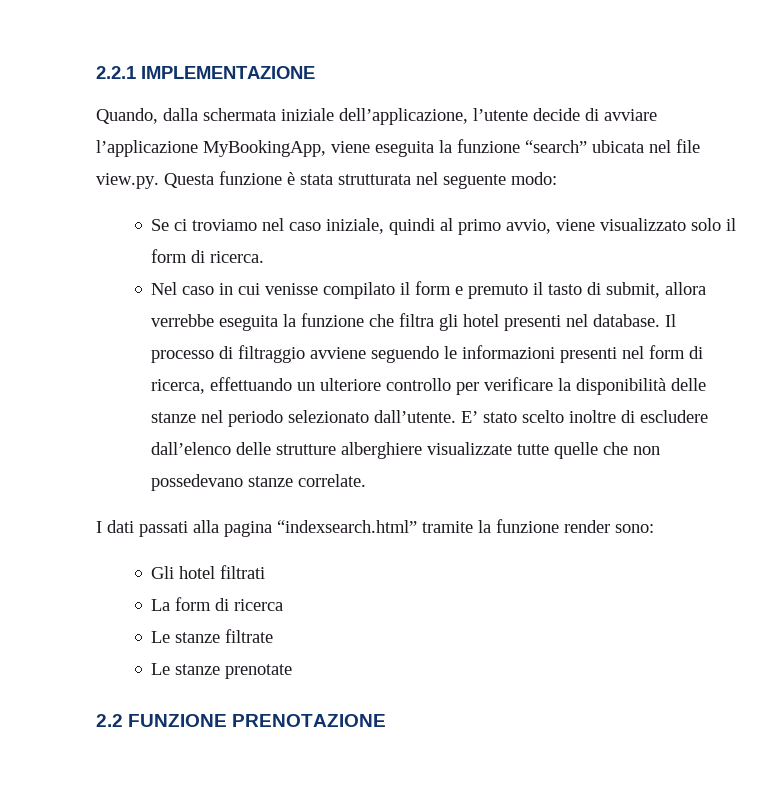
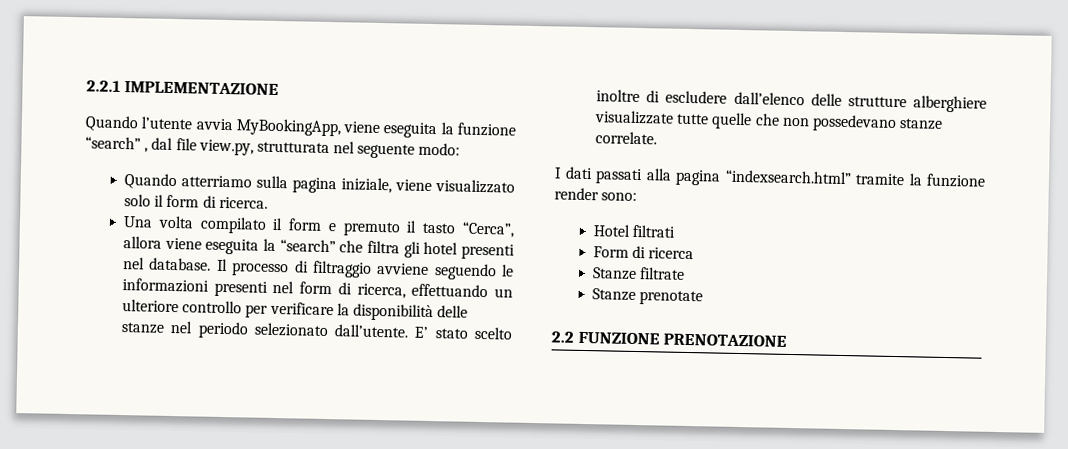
- Quando, dalla schermata iniziale dell’applicazione, l’utente decide di avviare l’applicazione MyBookingApp, viene eseguita la funzione “search” ubicata nel file view.py. Questa funzione è stata strutturata nel seguente modo:
- Se ci troviamo nel caso iniziale, quindi al primo avvio, viene visualizzato solo il form di ricerca.
+ Quando l’utente avvia MyBookingApp, viene eseguita la funzione “search” , dal file view.py, strutturata nel seguente modo:
+ Quando atterriamo sulla pagina iniziale, viene visualizzato solo il form di ricerca.
- Nel caso in cui venisse compilato il form e premuto il tasto di submit, allora verrebbe eseguita la funzione che filtra gli hotel presenti nel database.
+ Una volta compilato il form e premuto il tasto “Cerca”, allora viene eseguita la “search” che filtra gli hotel presenti nel database.
- Gli hotel filtrati
+ Hotel filtrati
- La form di ricerca
+ Form di ricerca
- Le stanze filtrate
+ Stanze filtrate
- Le stanze prenotate
+ Stanze prenotate

